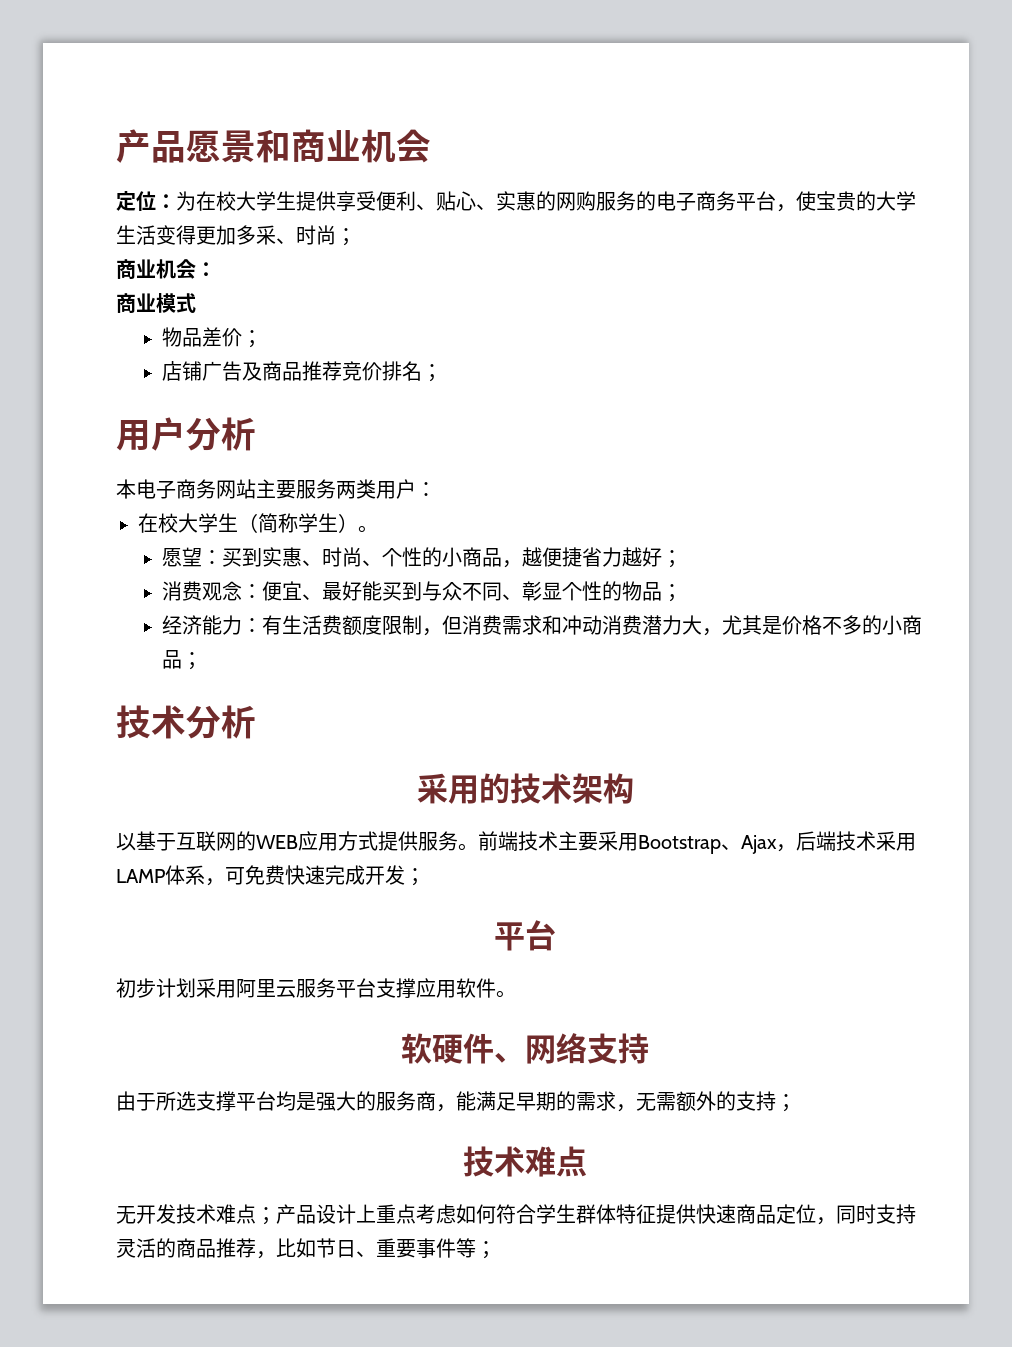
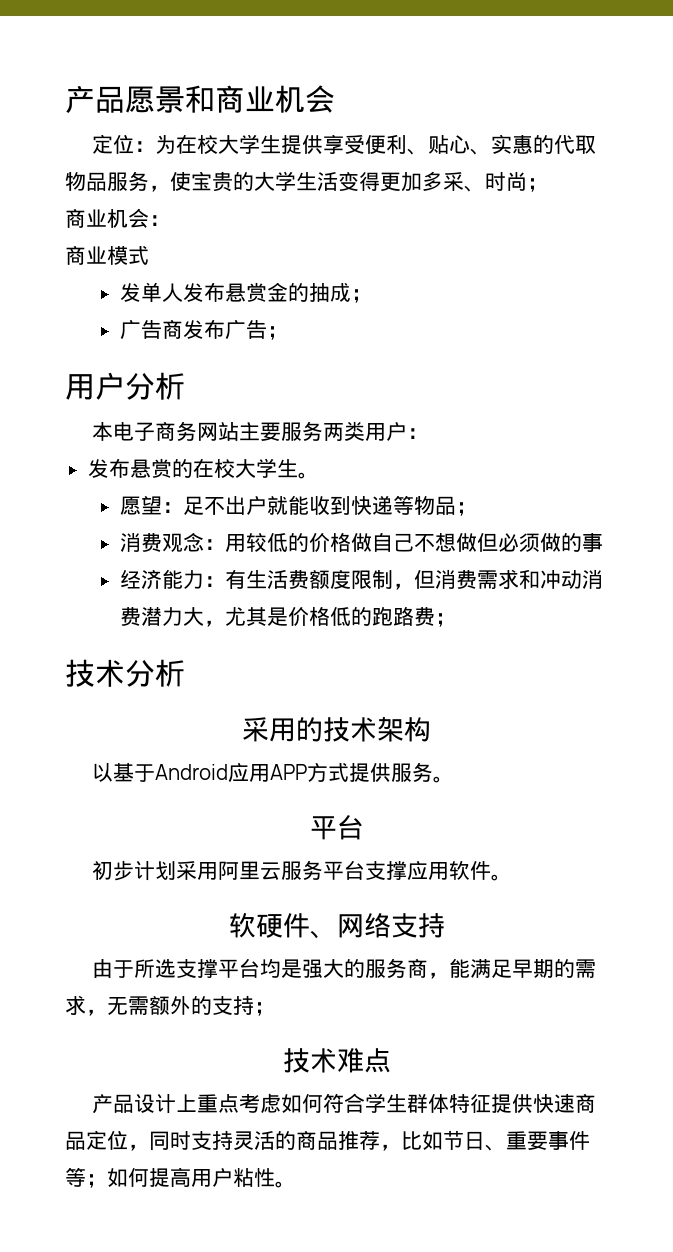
- 定位：为在校大学生提供享受便利、贴心、实惠的网购服务的电子商务平台，使宝贵的大学生活变得更加多采、时尚；
+ 定位：为在校大学生提供享受便利、贴心、实惠的代取物品服务，使宝贵的大学生活变得更加多采、时尚；
- 物品差价；
- 店铺广告及商品推荐竞价排名；
+ 发单人发布悬赏金的抽成；
+ 广告商发布广告；
- 在校大学生（简称学生）。
- 愿望：买到实惠、时尚、个性的小商品，越便捷省力越好；
- 消费观念：便宜、最好能买到与众不同、彰显个性的物品；
+ 发布悬赏的在校大学生。
+ 愿望：足不出户就能收到快递等物品；
+ 消费观念：用较低的价格做自己不想做但必须做的事
- 经济能力：有生活费额度限制，但消费需求和冲动消费潜力大，尤其是价格不多的小商品；
+ 经济能力：有生活费额度限制，但消费需求和冲动消费潜力大，尤其是价格低的跑路费；
- 以基于互联网的WEB应用方式提供服务。前端技术主要采用Bootstrap、Ajax，后端技术采用LAMP体系，可免费快速完成开发；
+ 以基于Android应用APP方式提供服务。
- 无开发技术难点；产品设计上重点考虑如何符合学生群体特征提供快速商品定位，同时支持灵活的商品推荐，比如节日、重要事件等；
+ 产品设计上重点考虑如何符合学生群体特征提供快速商品定位，同时支持灵活的商品推荐，比如节日、重要事件等；如何提高用户粘性。

